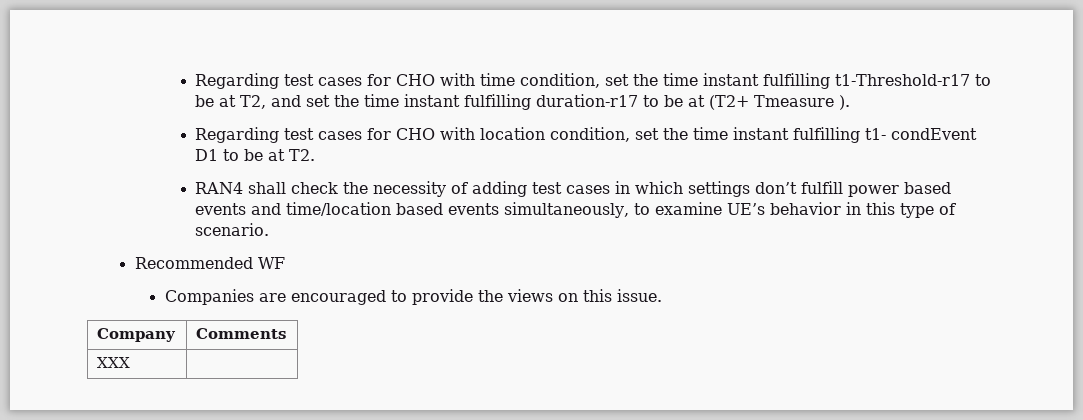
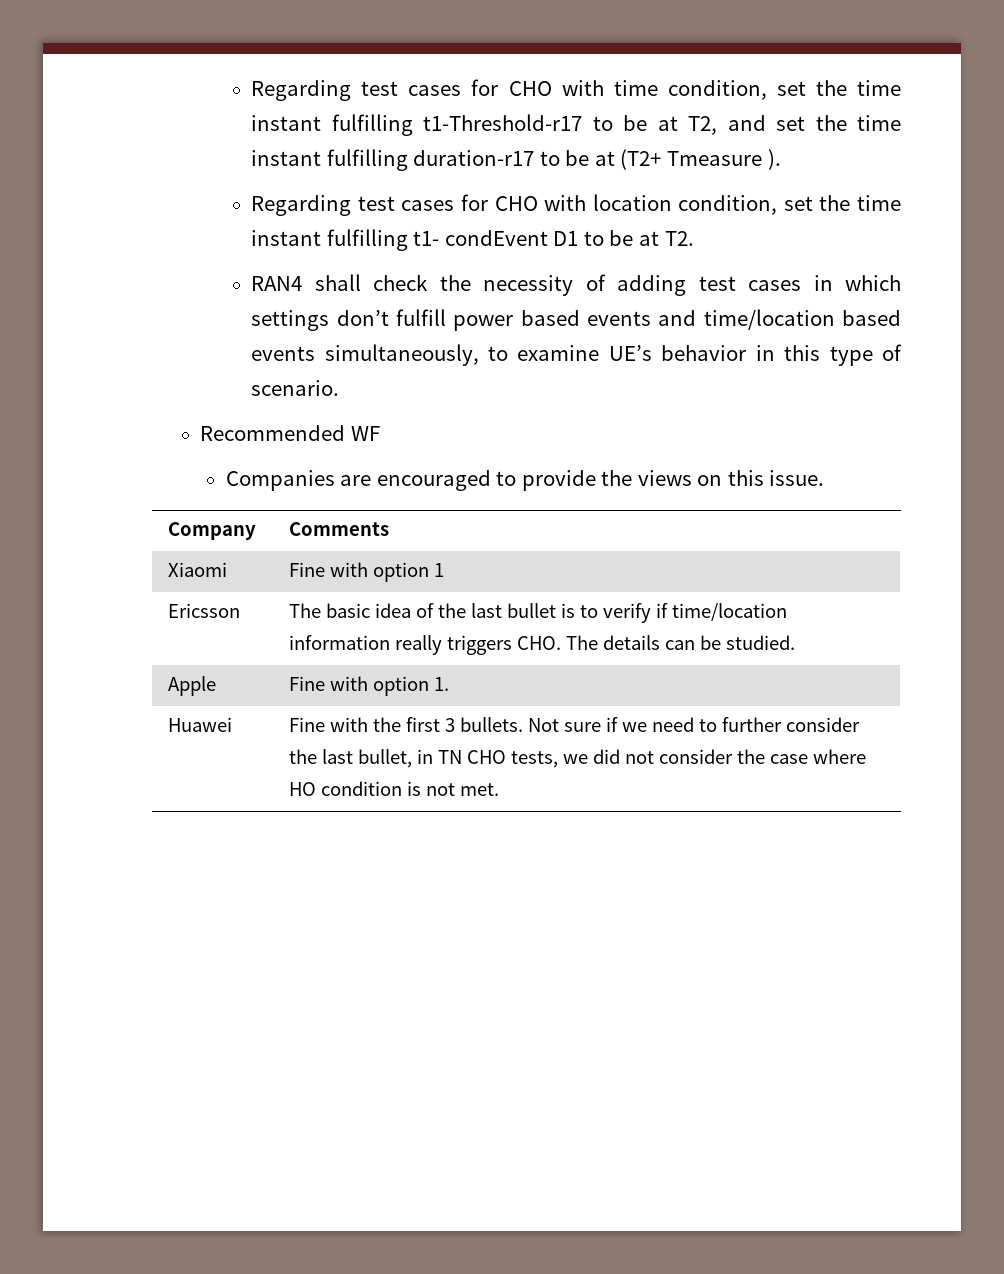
- XXX |
+ Xiaomi | Fine with option 1
+ Ericsson | The basic idea of the last bullet is to verify if time/location information really triggers CHO. The details can be studied.
+ Apple | Fine with option 1.
+ Huawei | Fine with the first 3 bullets. Not sure if we need to further consider the last bullet, in TN CHO tests, we did not consider the case where HO condition is not met.

